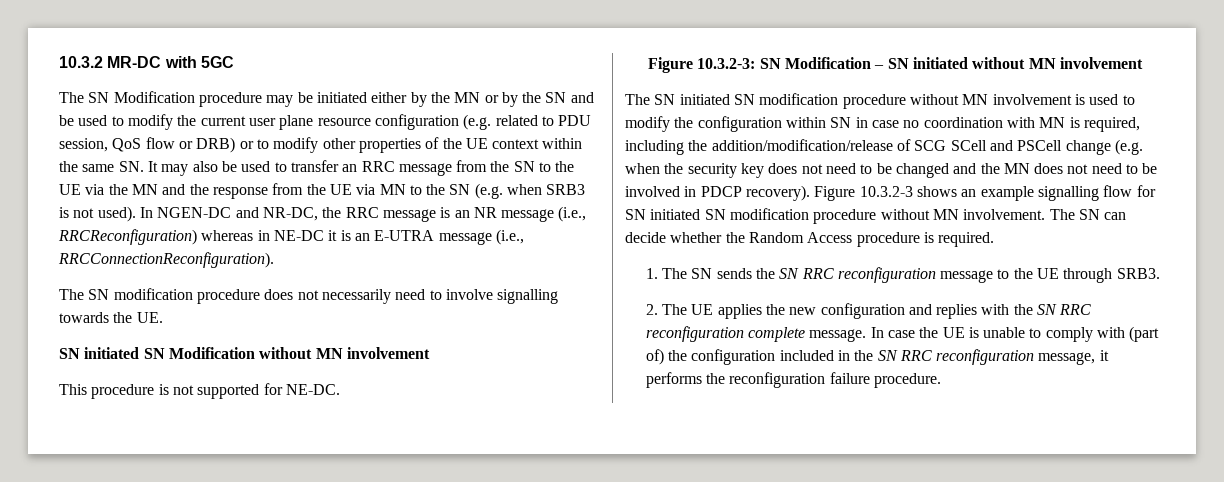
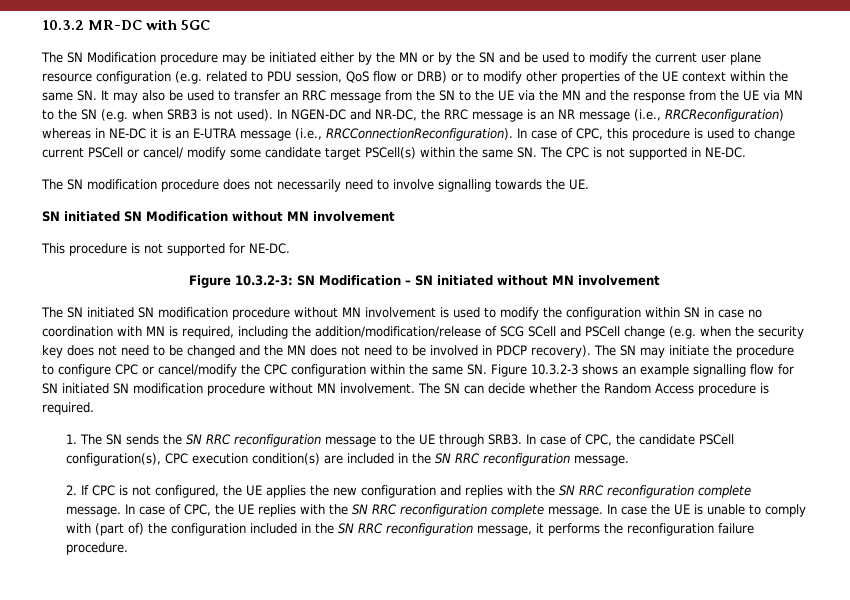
+ In case of CPC, this procedure is used to change current PSCell or cancel/ modify some candidate target PSCell(s) within the same SN. The CPC is not supported in NE-DC.
- Figure 10.3.2-3 shows an example signalling flow for SN initiated SN modification procedure without MN involvement.
+ The SN may initiate the procedure to configure CPC or cancel/modify the CPC configuration within the same SN. Figure 10.3.2-3 shows an example signalling flow for SN initiated SN modification procedure without MN involvement.
- 1. The SN sends the SN RRC reconfiguration message to the UE through SRB3.
- 2. The UE applies the new configuration and replies with the SN RRC reconfiguration complete message.
+ 1. The SN sends the SN RRC reconfiguration message to the UE through SRB3. In case of CPC, the candidate PSCell configuration(s), CPC execution condition(s) are included in the SN RRC reconfiguration message.
+ 2. If CPC is not configured, the UE applies the new configuration and replies with the SN RRC reconfiguration complete message.
- In case the UE is unable to comply with (part of) the configuration included in the SN RRC reconfiguration message, it performs the reconfiguration failure procedure.
+ In case of CPC, the UE replies with the SN RRC reconfiguration complete message. In case the UE is unable to comply with (part of) the configuration included in the SN RRC reconfiguration message, it performs the reconfiguration failure procedure.

